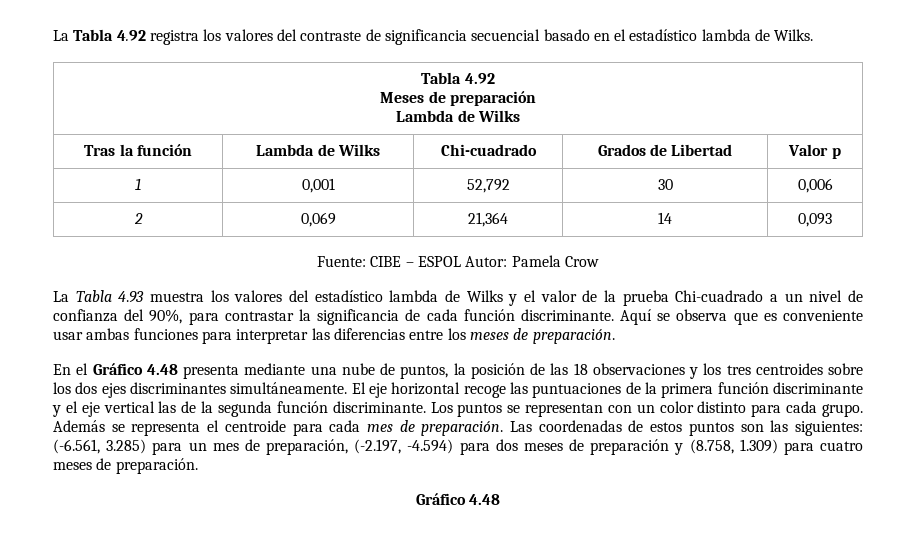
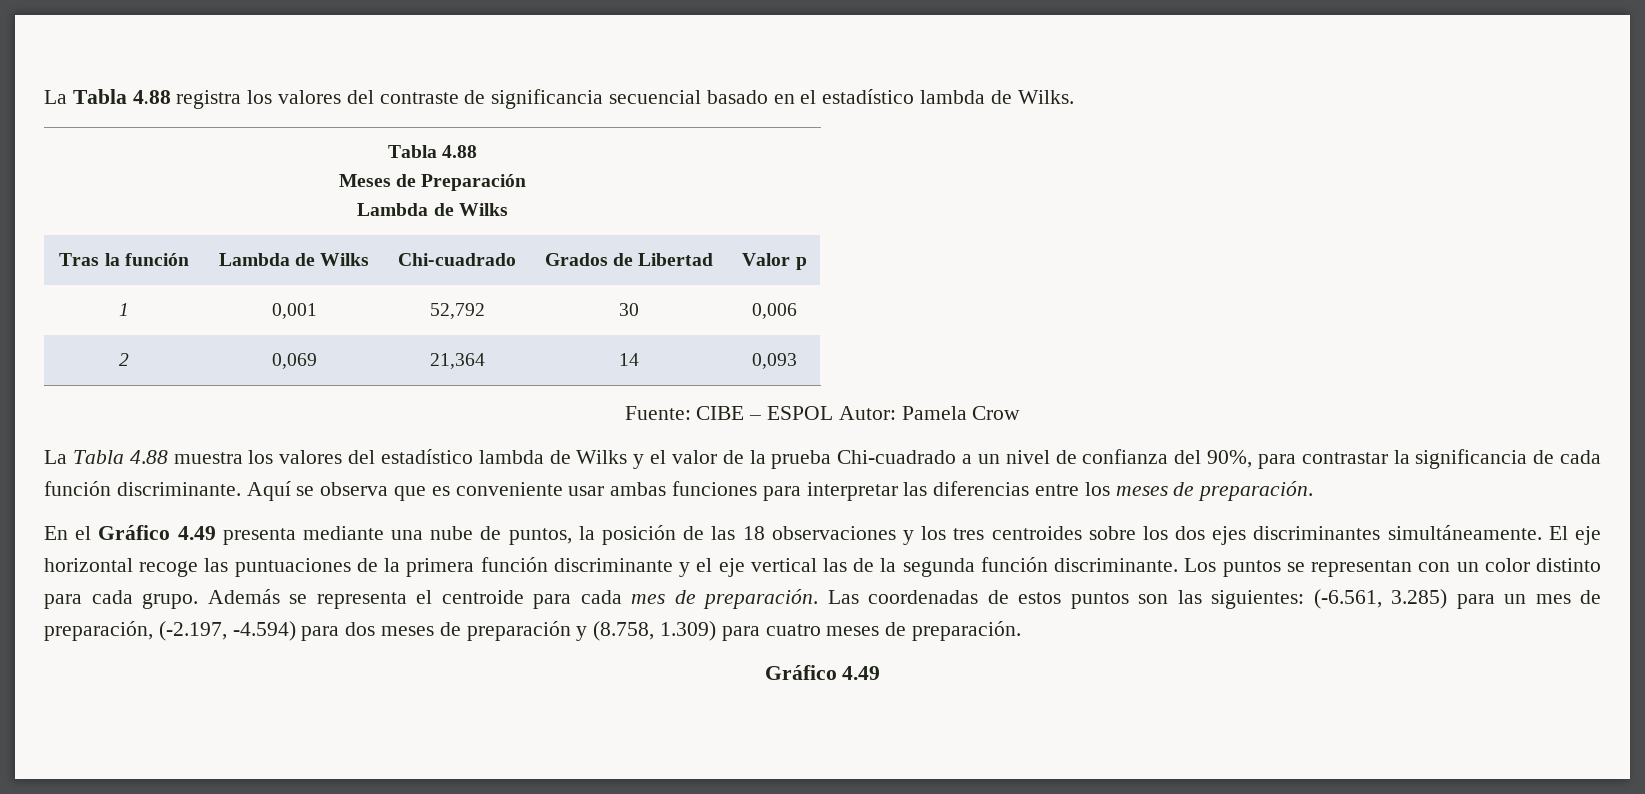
- La Tabla 4.92 registra los valores del contraste de significancia secuencial basado en el estadístico lambda de Wilks.
- Tabla 4.92
- Meses de preparación
+ La Tabla 4.88 registra los valores del contraste de significancia secuencial basado en el estadístico lambda de Wilks.
+ Tabla 4.88
+ Meses de Preparación
- La Tabla 4.93 muestra los valores del estadístico lambda de Wilks y el valor de la prueba Chi-cuadrado a un nivel de confianza del 90%, para contrastar la significancia de cada función discriminante.
+ La Tabla 4.88 muestra los valores del estadístico lambda de Wilks y el valor de la prueba Chi-cuadrado a un nivel de confianza del 90%, para contrastar la significancia de cada función discriminante.
- En el Gráfico 4.48 presenta mediante una nube de puntos, la posición de las 18 observaciones y los tres centroides sobre los dos ejes discriminantes simultáneamente.
+ En el Gráfico 4.49 presenta mediante una nube de puntos, la posición de las 18 observaciones y los tres centroides sobre los dos ejes discriminantes simultáneamente.
  Las coordenadas de estos puntos son las siguientes: (-6.561, 3.285) para un mes de preparación, (-2.197, -4.594) para dos meses de preparación y (8.758, 1.309) para cuatro meses de preparación.
- Gráfico 4.48
+ Gráfico 4.49

